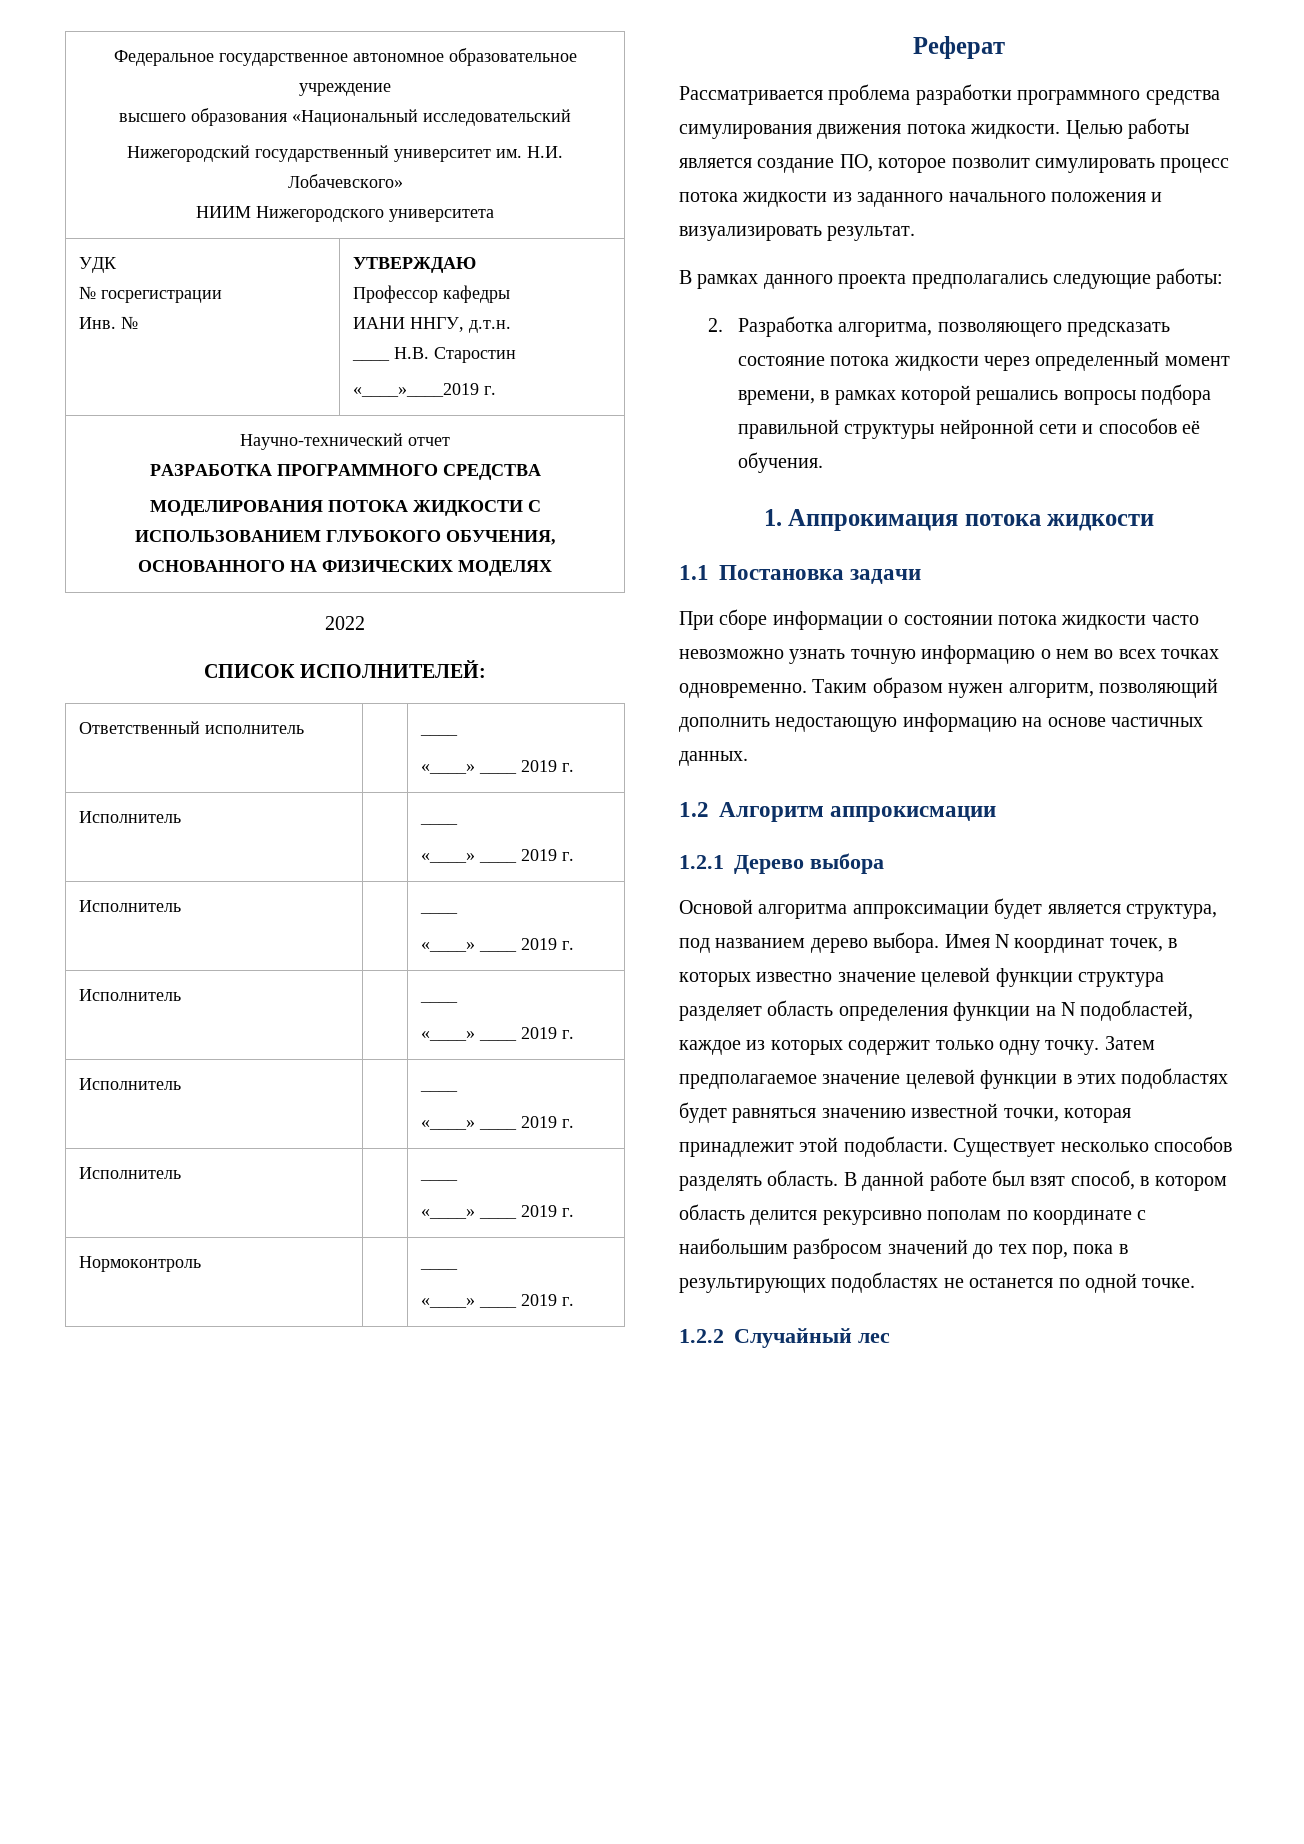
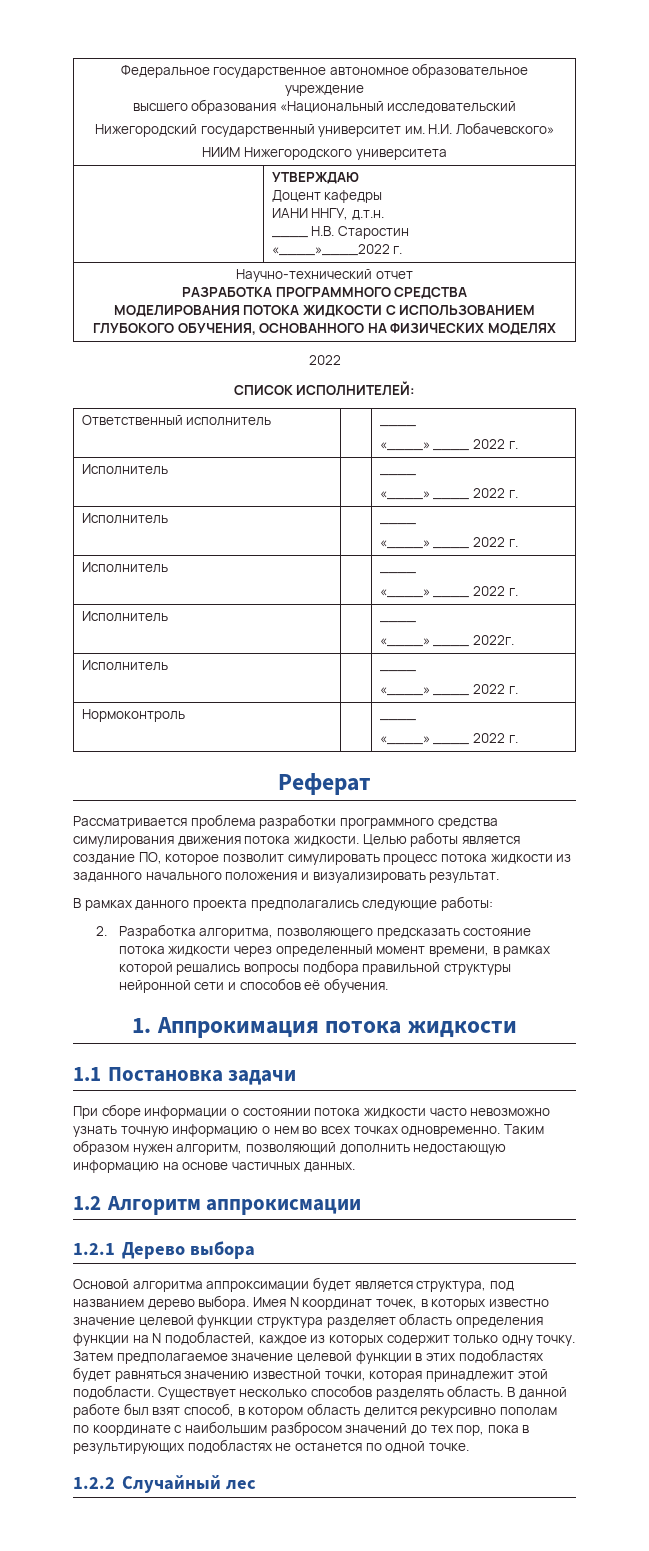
- УДК
- № госрегистрации
- Инв. № | УТВЕРЖДАЮ
- Профессор кафедры
+ | УТВЕРЖДАЮ
+ Доцент кафедры
  ИАНИ ННГУ, д.т.н.
  ____ Н.В. Старостин
- «____»____2019 г.
+ «____»____2022 г.
  Ответственный исполнитель | | ____
- «____» ____ 2019 г.
+ «____» ____ 2022 г.
  Исполнитель | | ____
- «____» ____ 2019 г.
+ «____» ____ 2022 г.
  Исполнитель | | ____
- «____» ____ 2019 г.
+ «____» ____ 2022 г.
  Исполнитель | | ____
- «____» ____ 2019 г.
+ «____» ____ 2022 г.
  Исполнитель | | ____
- «____» ____ 2019 г.
+ «____» ____ 2022г.
  Исполнитель | | ____
- «____» ____ 2019 г.
+ «____» ____ 2022 г.
  Нормоконтроль | | ____
- «____» ____ 2019 г.
+ «____» ____ 2022 г.

